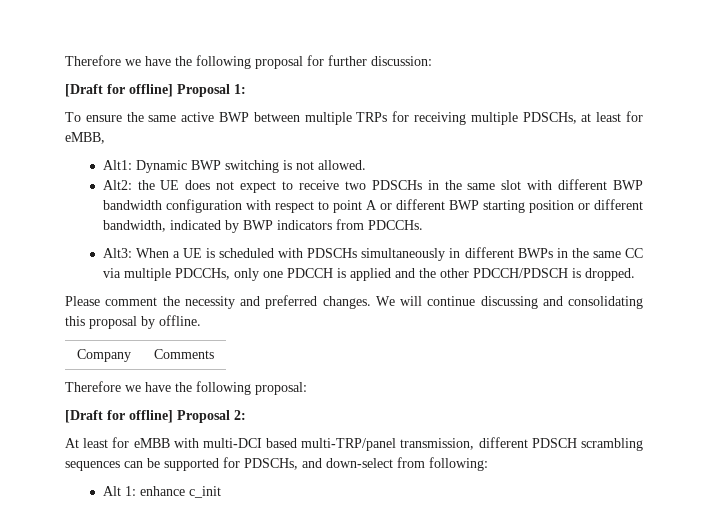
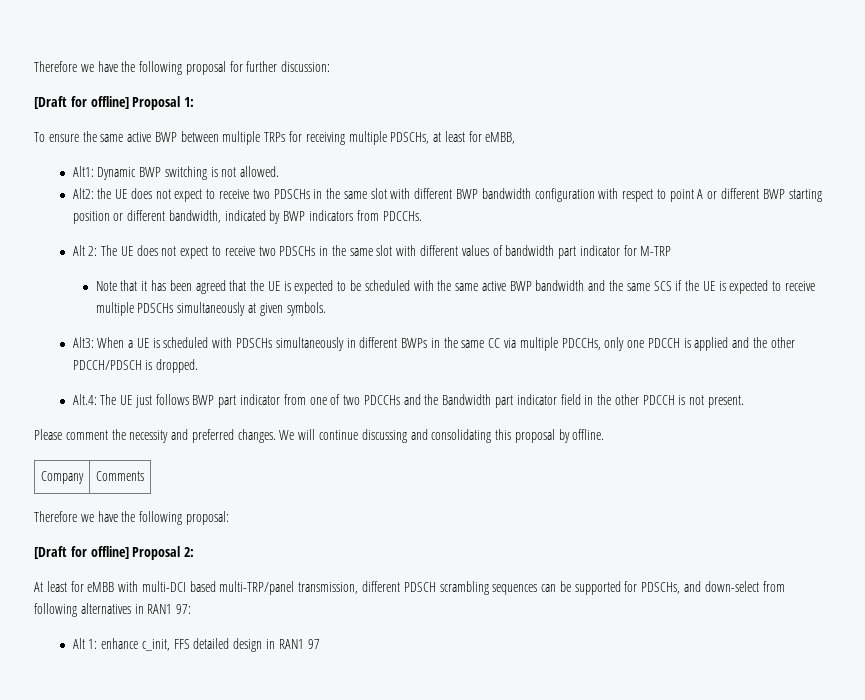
+ Alt 2: The UE does not expect to receive two PDSCHs in the same slot with different values of bandwidth part indicator for M-TRP
+ Note that it has been agreed that the UE is expected to be scheduled with the same active BWP bandwidth and the same SCS if the UE is expected to receive multiple PDSCHs simultaneously at given symbols.
+ Alt.4: The UE just follows BWP part indicator from one of two PDCCHs and the Bandwidth part indicator field in the other PDCCH is not present.
- At least for eMBB with multi-DCI based multi-TRP/panel transmission, different PDSCH scrambling sequences can be supported for PDSCHs, and down-select from following:
- Alt 1: enhance c_init
+ At least for eMBB with multi-DCI based multi-TRP/panel transmission, different PDSCH scrambling sequences can be supported for PDSCHs, and down-select from following alternatives in RAN1 97:
+ Alt 1: enhance c_init, FFS detailed design in RAN1 97

